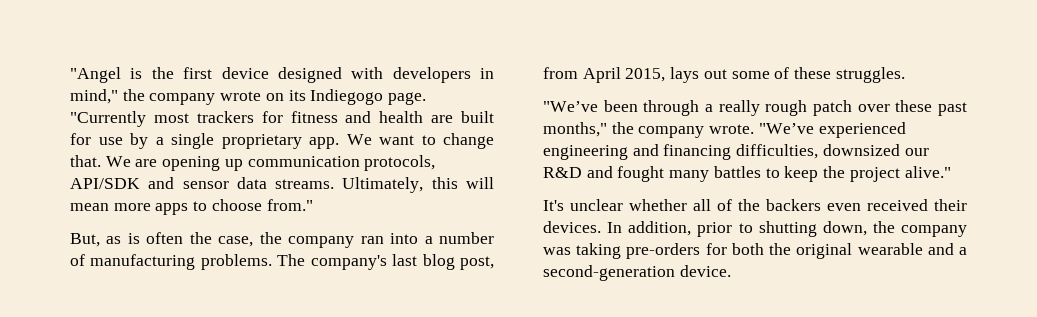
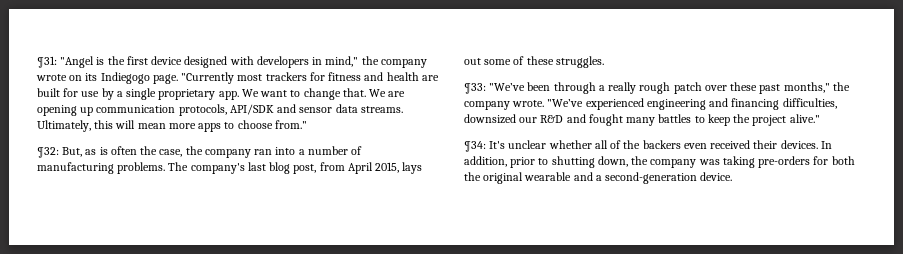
- "Angel is the first device designed with developers in mind," the company wrote on its Indiegogo page.
+ ¶31: "Angel is the first device designed with developers in mind," the company wrote on its Indiegogo page.
- But, as is often the case, the company ran into a number of manufacturing problems.
+ ¶32: But, as is often the case, the company ran into a number of manufacturing problems.
- "We’ve been through a really rough patch over these past months," the company wrote.
+ ¶33: "We’ve been through a really rough patch over these past months," the company wrote.
- It's unclear whether all of the backers even received their devices.
+ ¶34: It's unclear whether all of the backers even received their devices.

